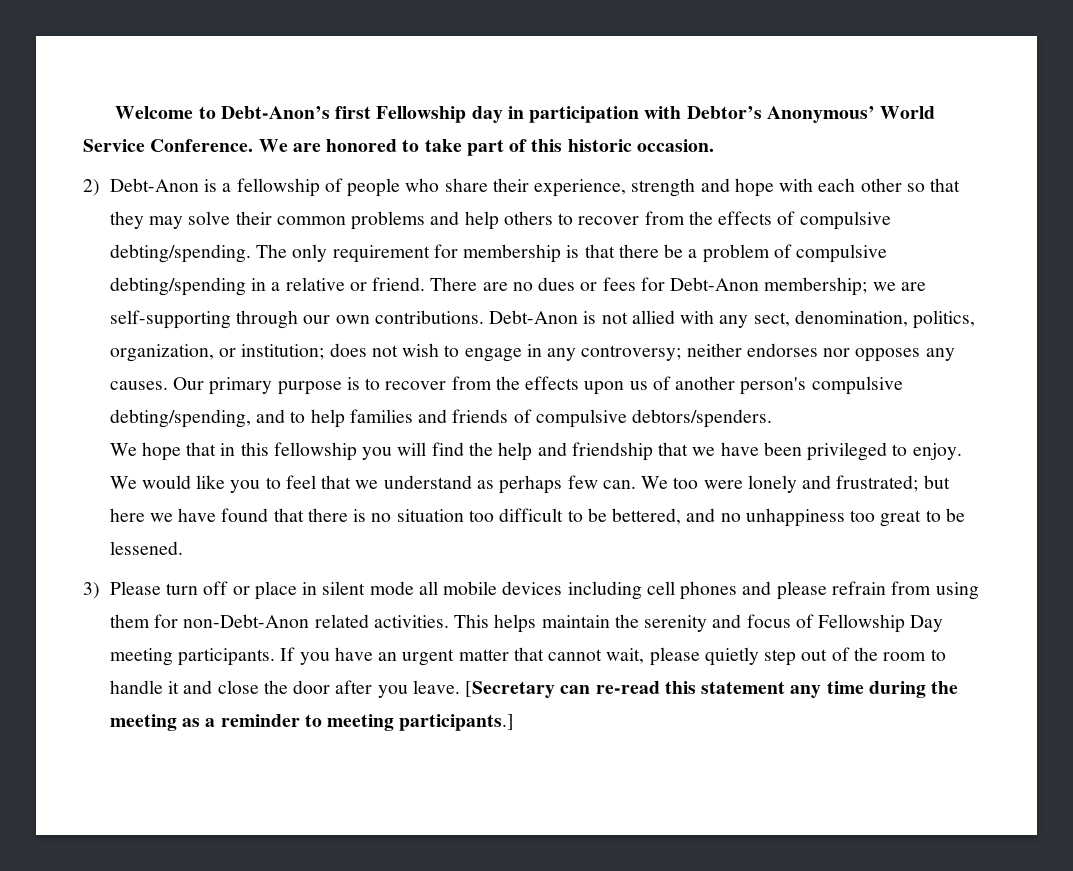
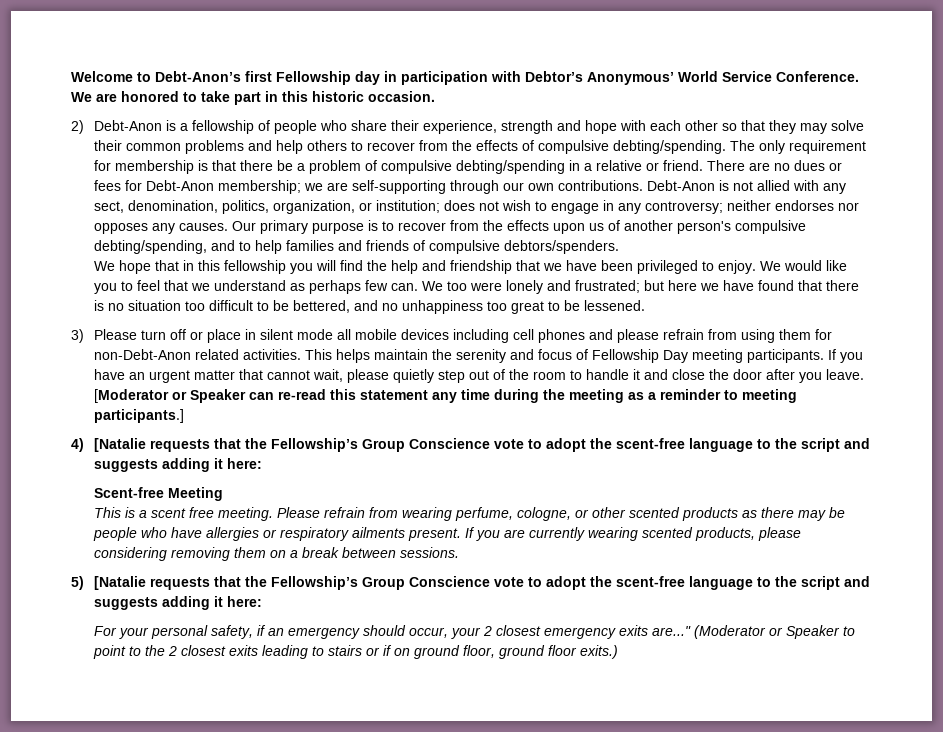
- We are honored to take part of this historic occasion.
+ We are honored to take part in this historic occasion.
- [Secretary can re-read this statement any time during the meeting as a reminder to meeting participants.]
+ [Moderator or Speaker can re-read this statement any time during the meeting as a reminder to meeting participants.]
+ 4) [Natalie requests that the Fellowship’s Group Conscience vote to adopt the scent-free language to the script and suggests adding it here:
+ Scent-free Meeting
+ This is a scent free meeting. Please refrain from wearing perfume, cologne, or other scented products as there may be people who have allergies or respiratory ailments present. If you are currently wearing scented products, please considering removing them on a break between sessions.
+ 5) [Natalie requests that the Fellowship’s Group Conscience vote to adopt the scent-free language to the script and suggests adding it here:
+ For your personal safety, if an emergency should occur, your 2 closest emergency exits are..." (Moderator or Speaker to point to the 2 closest exits leading to stairs or if on ground floor, ground floor exits.)

